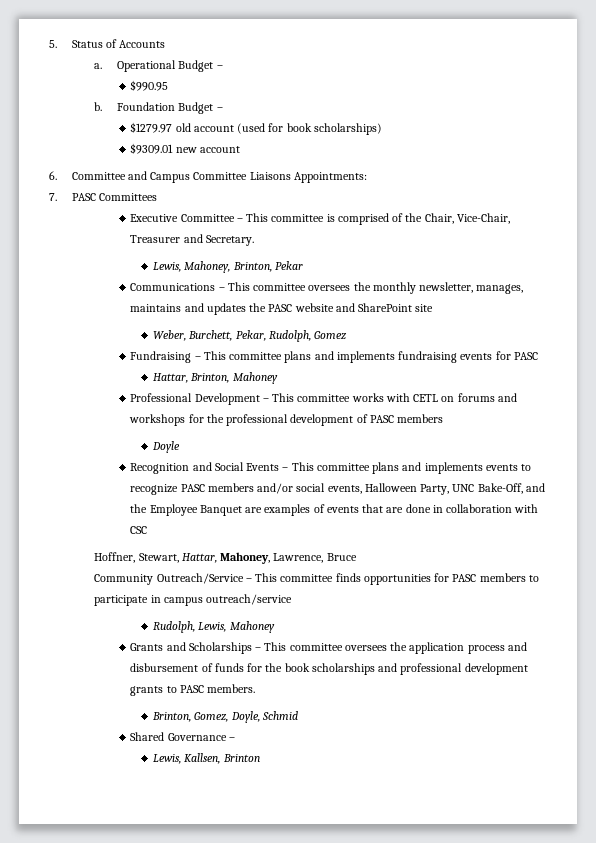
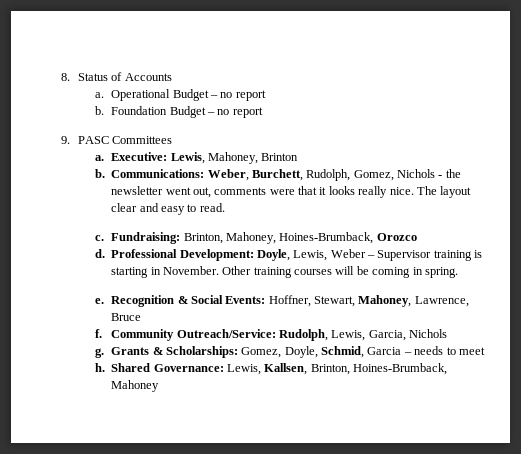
- 5. Status of Accounts
+ 8. Status of Accounts
- Operational Budget –
- $990.95
+ Operational Budget – no report
- Foundation Budget –
- $1279.97 old account (used for book scholarships)
- $9309.01 new account
- 6. Committee and Campus Committee Liaisons Appointments:
- 7. PASC Committees
- Executive Committee – This committee is comprised of the Chair, Vice-Chair, Treasurer and Secretary.
- Lewis, Mahoney, Brinton, Pekar
- Communications – This committee oversees the monthly newsletter, manages, maintains and updates the PASC website and SharePoint site
- Weber, Burchett, Pekar, Rudolph, Gomez
- Fundraising – This committee plans and implements fundraising events for PASC
- Hattar, Brinton, Mahoney
- Professional Development – This committee works with CETL on forums and workshops for the professional development of PASC members
- Doyle
- Recognition and Social Events – This committee plans and implements events to recognize PASC members and/or social events, Halloween Party, UNC Bake-Off, and the Employee Banquet are examples of events that are done in collaboration with CSC
- Hoffner, Stewart, Hattar, Mahoney, Lawrence, Bruce
+ Foundation Budget – no report
+ 9. PASC Committees
+ a. Executive: Lewis, Mahoney, Brinton
+ b. Communications: Weber, Burchett, Rudolph, Gomez, Nichols - the newsletter went out, comments were that it looks really nice. The layout clear and easy to read.
+ c. Fundraising: Brinton, Mahoney, Hoines-Brumback, Orozco
+ d. Professional Development: Doyle, Lewis, Weber – Supervisor training is starting in November. Other training courses will be coming in spring.
+ e. Recognition & Social Events: Hoffner, Stewart, Mahoney, Lawrence, Bruce
- Community Outreach/Service – This committee finds opportunities for PASC members to participate in campus outreach/service
- Rudolph, Lewis, Mahoney
- Grants and Scholarships – This committee oversees the application process and disbursement of funds for the book scholarships and professional development grants to PASC members.
- Brinton, Gomez, Doyle, Schmid
- Shared Governance –
- Lewis, Kallsen, Brinton
+ f. Community Outreach/Service: Rudolph, Lewis, Garcia, Nichols
+ g. Grants & Scholarships: Gomez, Doyle, Schmid, Garcia – needs to meet
+ h. Shared Governance: Lewis, Kallsen, Brinton, Hoines-Brumback, Mahoney

